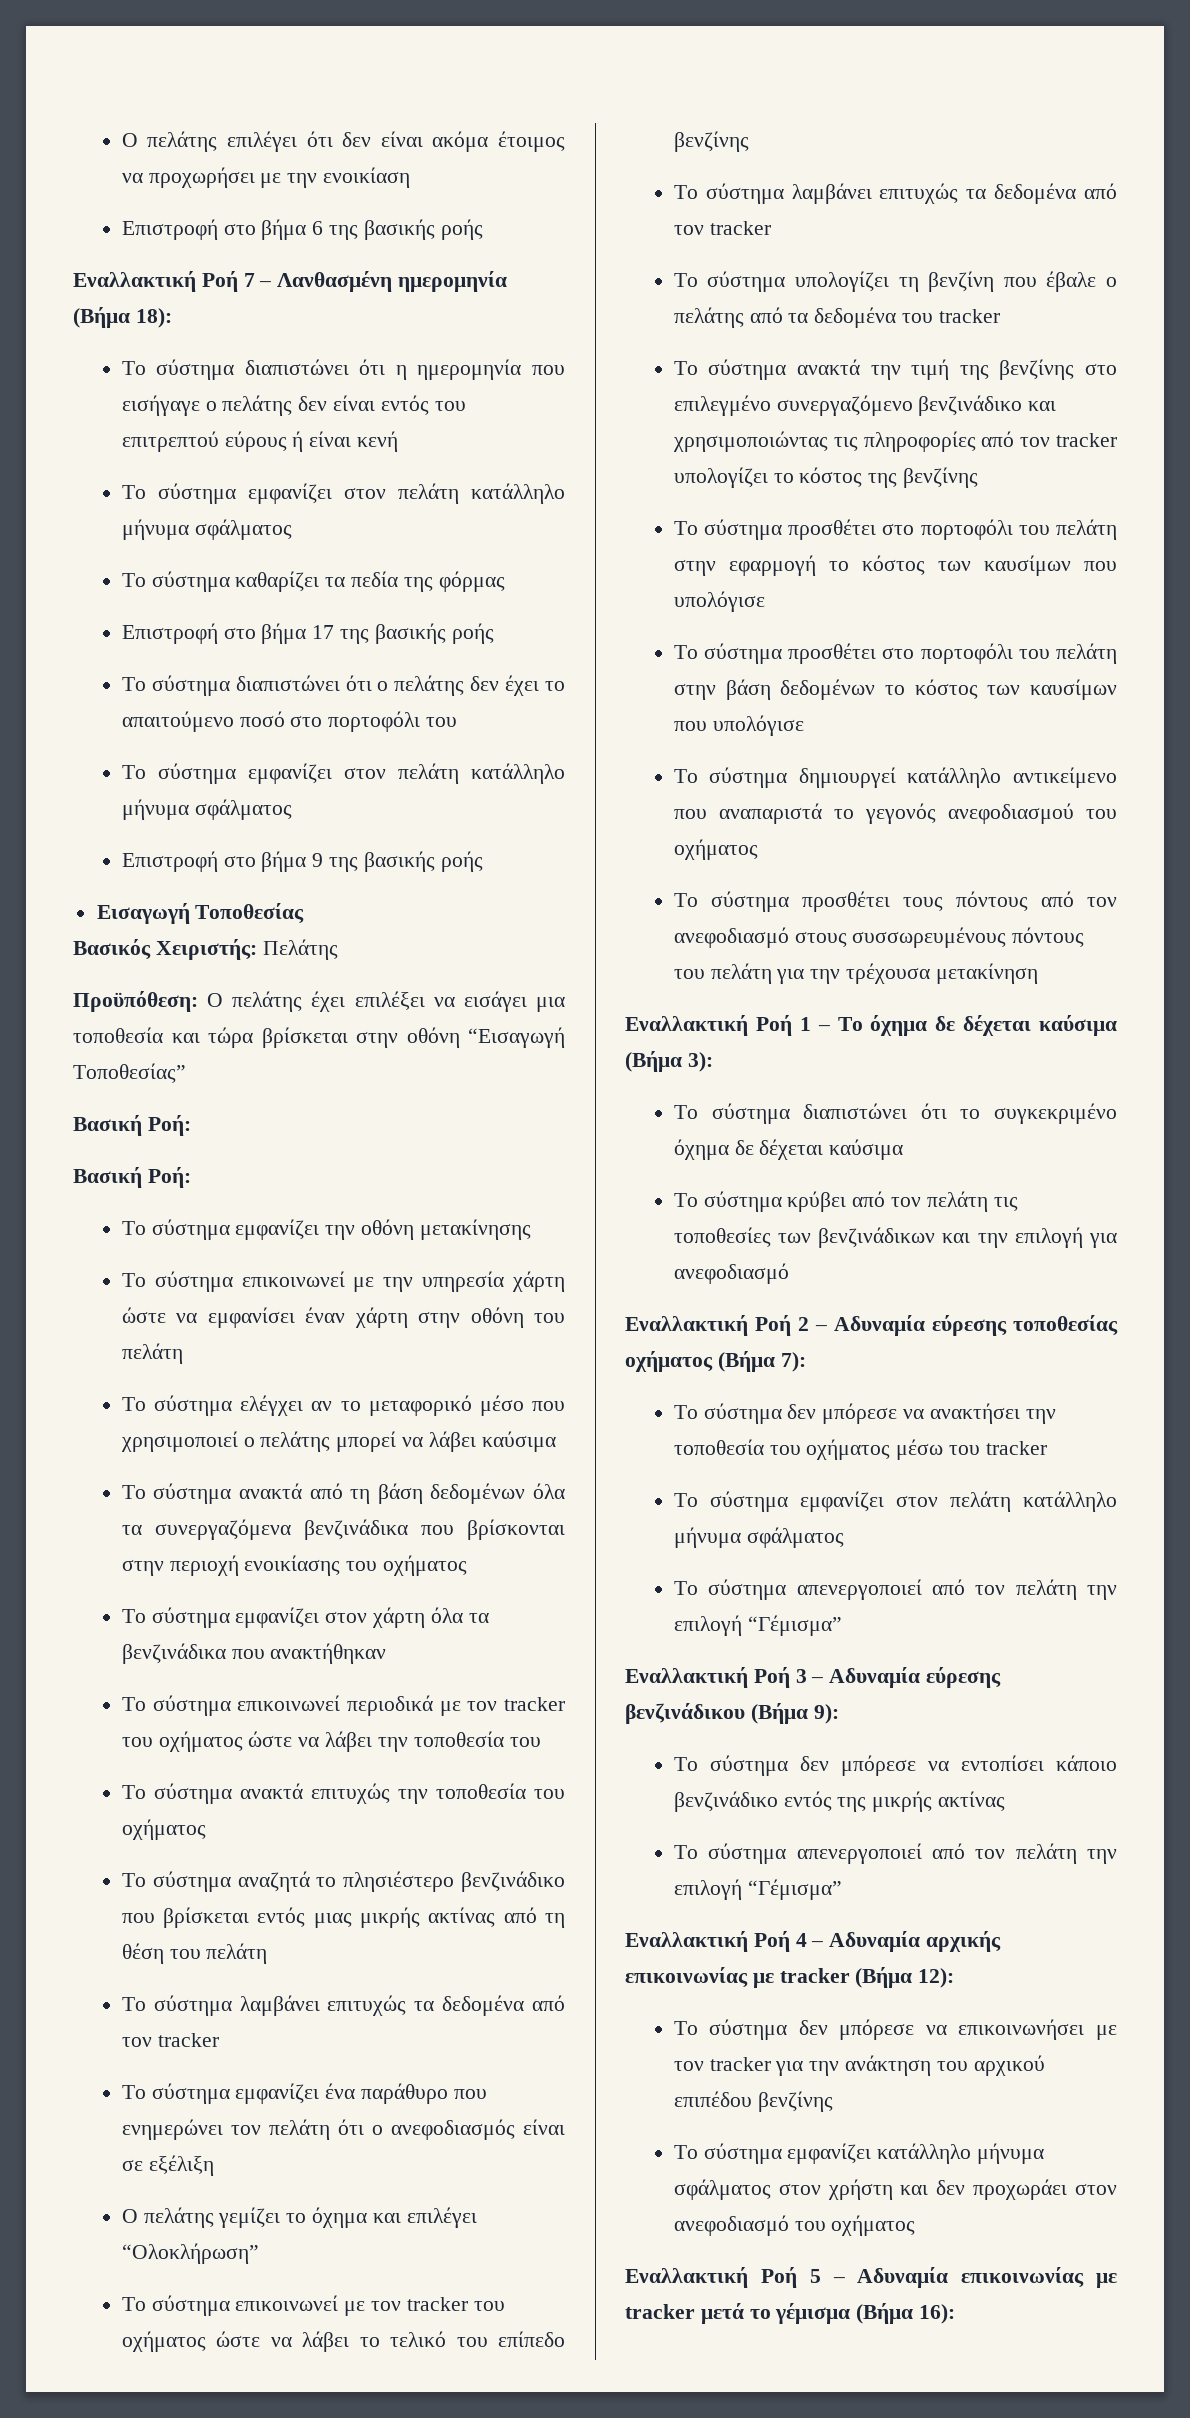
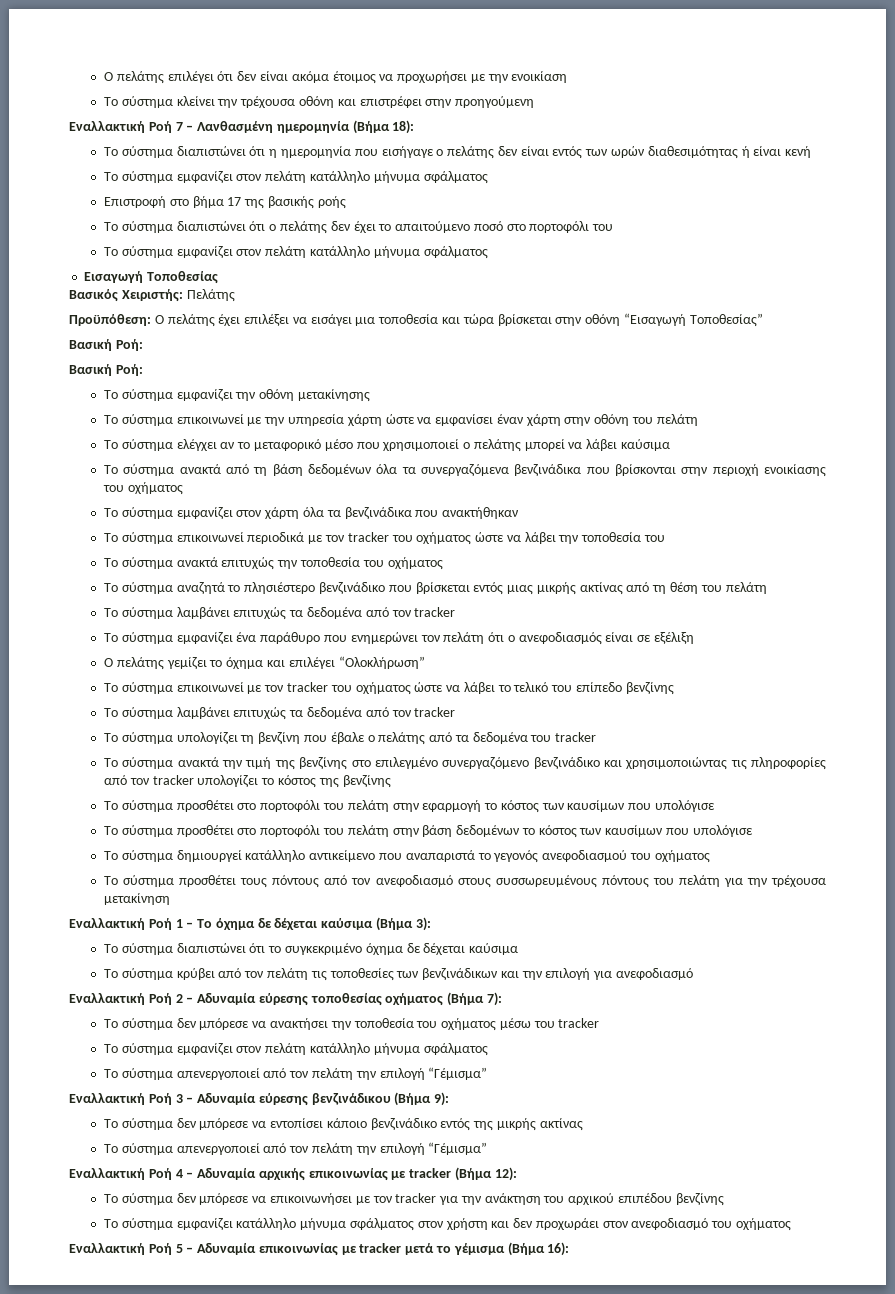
- Επιστροφή στο βήμα 6 της βασικής ροής
+ Το σύστημα κλείνει την τρέχουσα οθόνη και επιστρέφει στην προηγούμενη
- Το σύστημα διαπιστώνει ότι η ημερομηνία που εισήγαγε ο πελάτης δεν είναι εντός του επιτρεπτού εύρους ή είναι κενή
+ Το σύστημα διαπιστώνει ότι η ημερομηνία που εισήγαγε ο πελάτης δεν είναι εντός των ωρών διαθεσιμότητας ή είναι κενή
- Το σύστημα καθαρίζει τα πεδία της φόρμας
- Επιστροφή στο βήμα 9 της βασικής ροής

